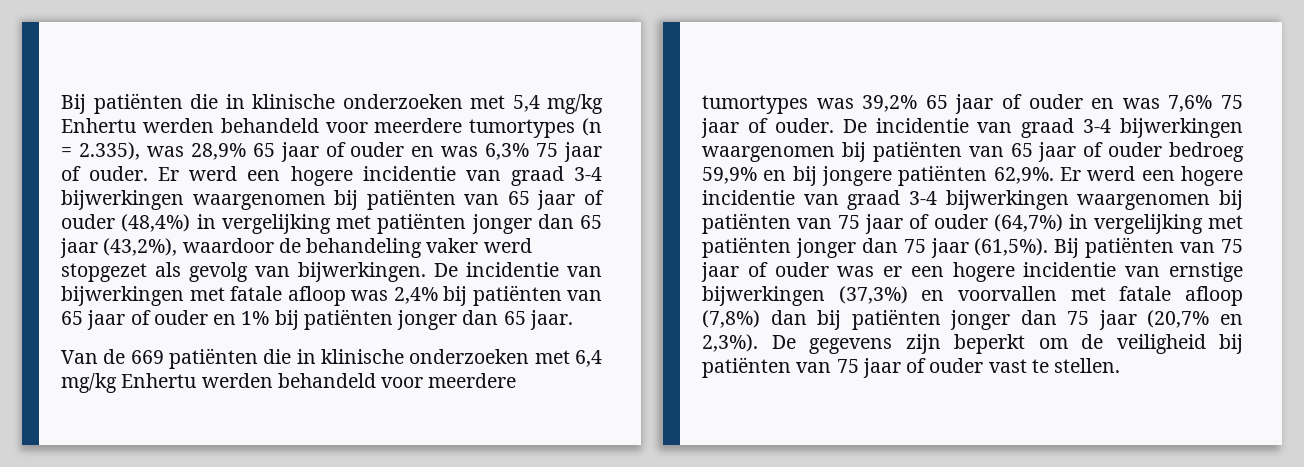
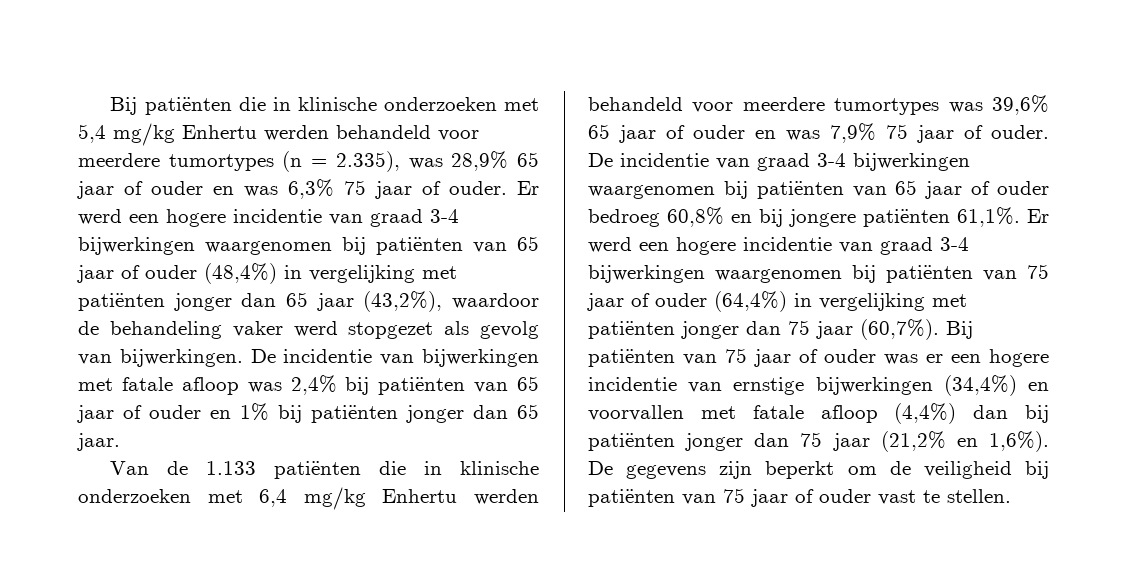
- Van de 669 patiënten die in klinische onderzoeken met 6,4 mg/kg Enhertu werden behandeld voor meerdere tumortypes was 39,2% 65 jaar of ouder en was 7,6% 75 jaar of ouder.
+ Van de 1.133 patiënten die in klinische onderzoeken met 6,4 mg/kg Enhertu werden behandeld voor meerdere tumortypes was 39,6% 65 jaar of ouder en was 7,9% 75 jaar of ouder.
- De incidentie van graad 3-4 bijwerkingen waargenomen bij patiënten van 65 jaar of ouder bedroeg 59,9% en bij jongere patiënten 62,9%.
+ De incidentie van graad 3-4 bijwerkingen waargenomen bij patiënten van 65 jaar of ouder bedroeg 60,8% en bij jongere patiënten 61,1%.
- Er werd een hogere incidentie van graad 3-4 bijwerkingen waargenomen bij patiënten van 75 jaar of ouder (64,7%) in vergelijking met patiënten jonger dan 75 jaar (61,5%).
+ Er werd een hogere incidentie van graad 3-4 bijwerkingen waargenomen bij patiënten van 75 jaar of ouder (64,4%) in vergelijking met patiënten jonger dan 75 jaar (60,7%).
- Bij patiënten van 75 jaar of ouder was er een hogere incidentie van ernstige bijwerkingen (37,3%) en voorvallen met fatale afloop (7,8%) dan bij patiënten jonger dan 75 jaar (20,7% en 2,3%).
+ Bij patiënten van 75 jaar of ouder was er een hogere incidentie van ernstige bijwerkingen (34,4%) en voorvallen met fatale afloop (4,4%) dan bij patiënten jonger dan 75 jaar (21,2% en 1,6%).

